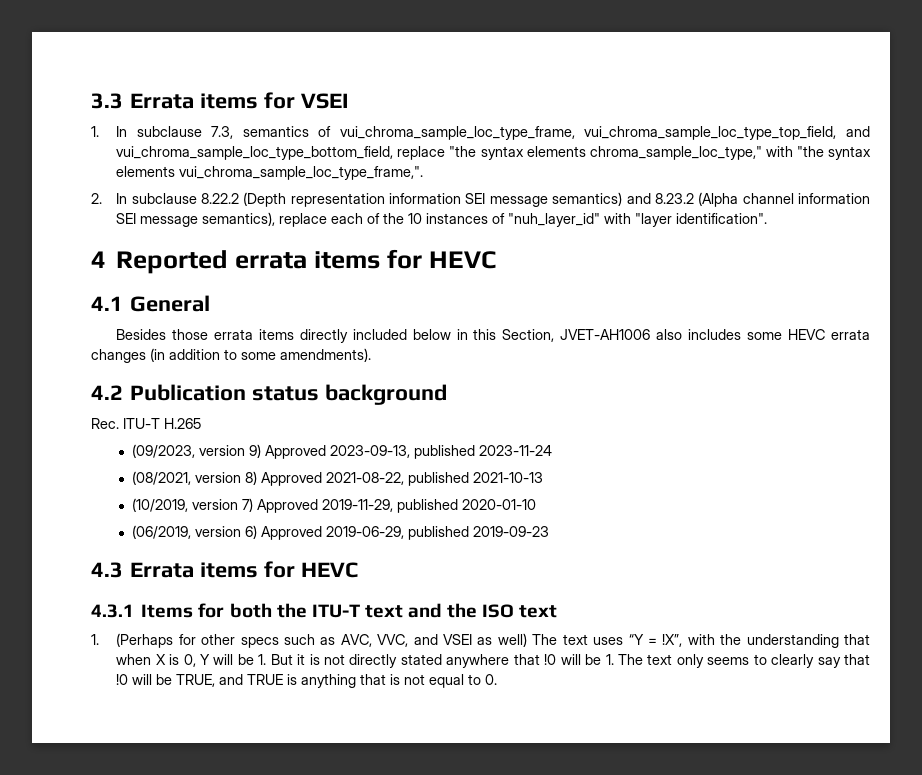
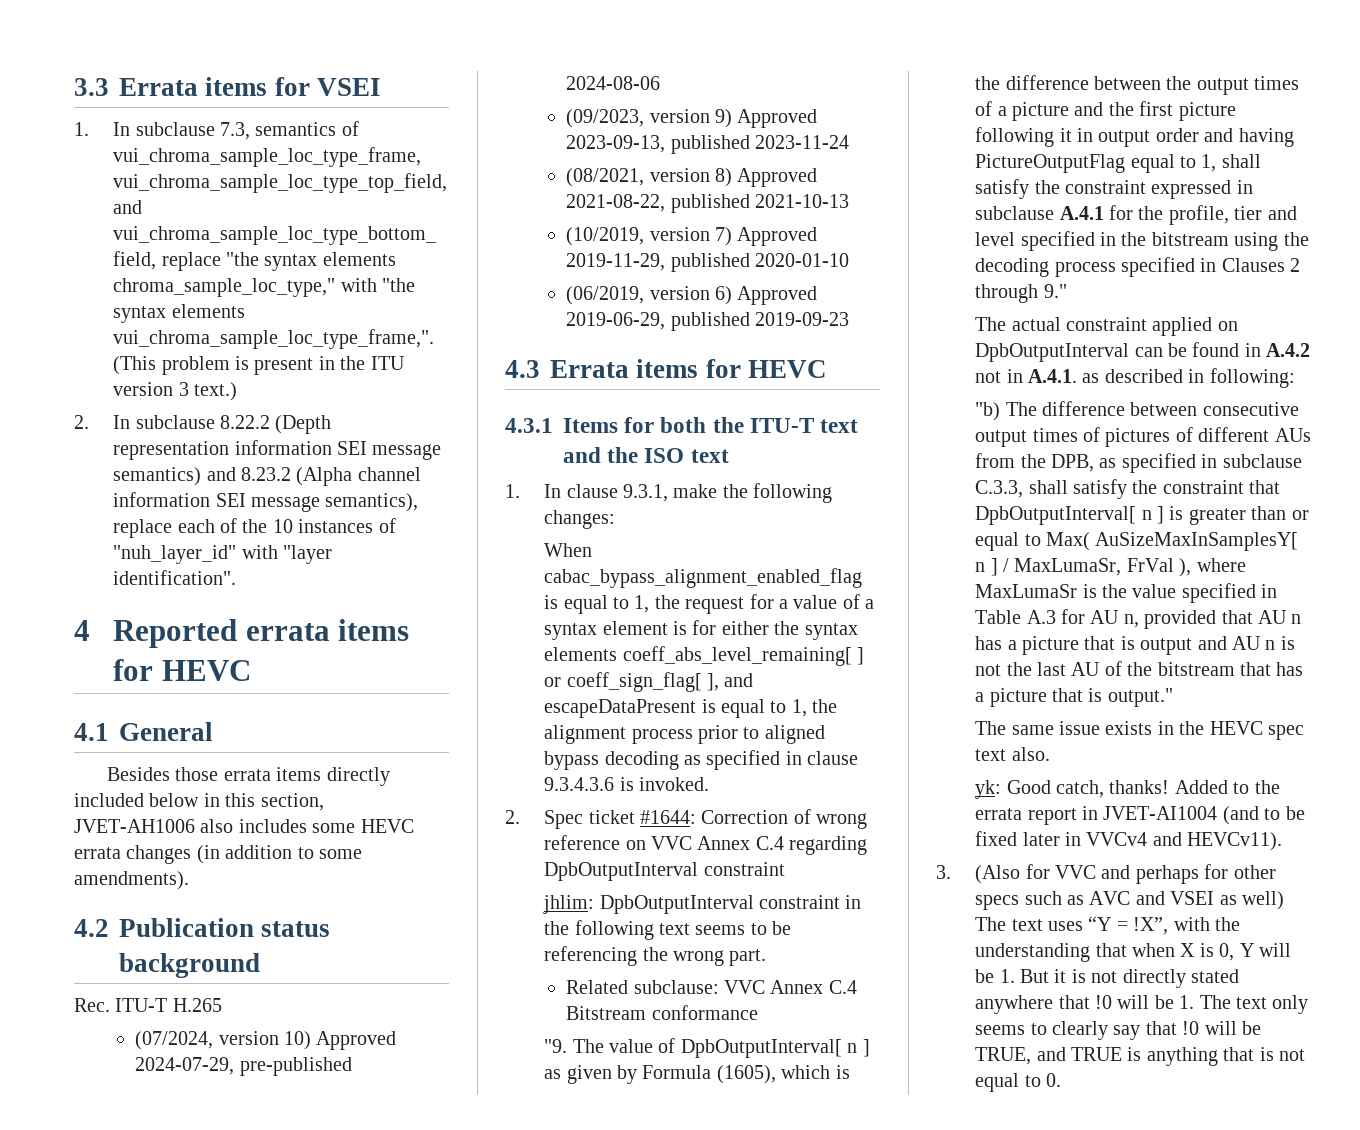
+ (This problem is present in the ITU version 3 text.)
- Besides those errata items directly included below in this Section, JVET-AH1006 also includes some HEVC errata changes (in addition to some amendments).
+ Besides those errata items directly included below in this section, JVET-AH1006 also includes some HEVC errata changes (in addition to some amendments).
+ (07/2024, version 10) Approved 2024-07-29, pre-published 2024-08-06
- 1. (Perhaps for other specs such as AVC, VVC, and VSEI as well) The text uses “Y = !X”, with the understanding that when X is 0, Y will be 1. But it is not directly stated anywhere that !0 will be 1. The text only seems to clearly say that !0 will be TRUE, and TRUE is anything that is not equal to 0.
+ 1. In clause 9.3.1, make the following changes:
+ When cabac_bypass_alignment_enabled_flag is equal to 1, the request for a value of a syntax element is for either the syntax elements coeff_abs_level_remaining[ ] or coeff_sign_flag[ ], and escapeDataPresent is equal to 1, the alignment process prior to aligned bypass decoding as specified in clause 9.3.4.3.6 is invoked.
+ 2. Spec ticket #1644: Correction of wrong reference on VVC Annex C.4 regarding DpbOutputInterval constraint
+ jhlim: DpbOutputInterval constraint in the following text seems to be referencing the wrong part.
+ Related subclause: VVC Annex C.4 Bitstream conformance
+ "9. The value of DpbOutputInterval[ n ] as given by Formula (1605), which is the difference between the output times of a picture and the first picture following it in output order and having PictureOutputFlag equal to 1, shall satisfy the constraint expressed in subclause A.4.1 for the profile, tier and level specified in the bitstream using the decoding process specified in Clauses 2 through 9."
+ The actual constraint applied on DpbOutputInterval can be found in A.4.2 not in A.4.1. as described in following:
+ "b) The difference between consecutive output times of pictures of different AUs from the DPB, as specified in subclause C.3.3, shall satisfy the constraint that DpbOutputInterval[ n ] is greater than or equal to Max( AuSizeMaxInSamplesY[ n ] / MaxLumaSr, FrVal ), where MaxLumaSr is the value specified in Table A.3 for AU n, provided that AU n has a picture that is output and AU n is not the last AU of the bitstream that has a picture that is output."
+ The same issue exists in the HEVC spec text also.
+ yk: Good catch, thanks! Added to the errata report in JVET-AI1004 (and to be fixed later in VVCv4 and HEVCv11).
+ 3. (Also for VVC and perhaps for other specs such as AVC and VSEI as well) The text uses “Y = !X”, with the understanding that when X is 0, Y will be 1. But it is not directly stated anywhere that !0 will be 1. The text only seems to clearly say that !0 will be TRUE, and TRUE is anything that is not equal to 0.

